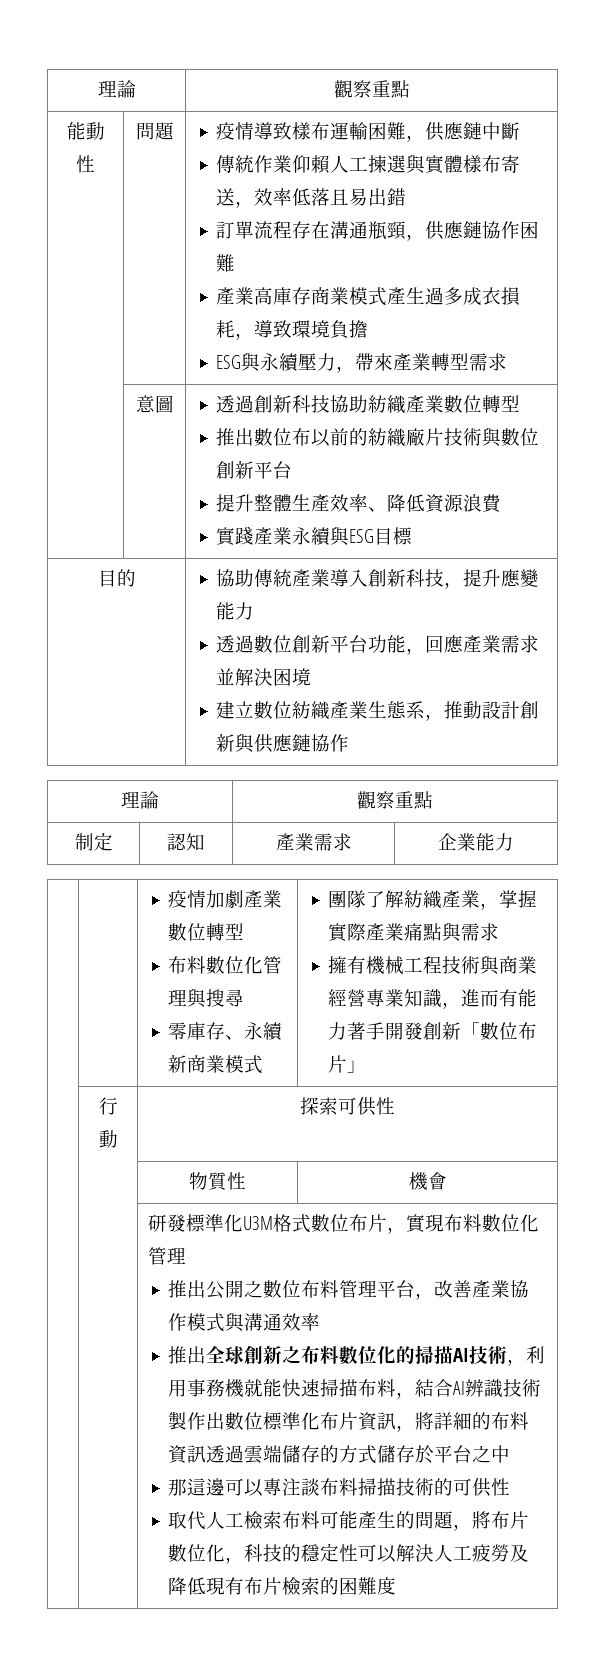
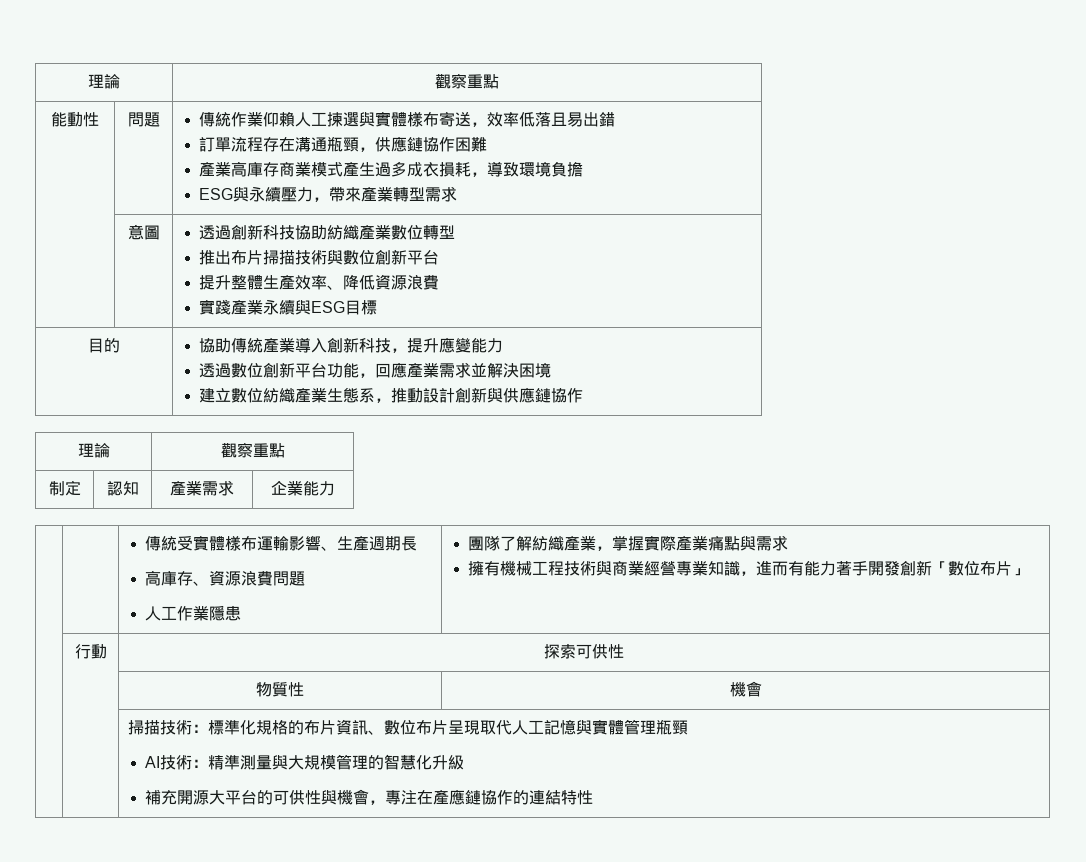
- 疫情導致樣布運輸困難，供應鏈中斷
  | 意圖 | 透過創新科技協助紡織產業數位轉型
- 推出數位布以前的紡織廠片技術與數位創新平台
+ 推出布片掃描技術與數位創新平台
- 疫情加劇產業數位轉型
- 布料數位化管理與搜尋
- 零庫存、永續新商業模式
+ 傳統受實體樣布運輸影響、生產週期長
+ 高庫存、資源浪費問題
+ 人工作業隱患
- 研發標準化U3M格式數位布片，實現布料數位化管理
- 推出公開之數位布料管理平台，改善產業協作模式與溝通效率
- 推出全球創新之布料數位化的掃描AI技術，利用事務機就能快速掃描布料，結合AI辨識技術製作出數位標準化布片資訊，將詳細的布料資訊透過雲端儲存的方式儲存於平台之中
- 那這邊可以專注談布料掃描技術的可供性
- 取代人工檢索布料可能產生的問題，將布片數位化，科技的穩定性可以解決人工疲勞及降低現有布片檢索的困難度
+ 掃描技術：標準化規格的布片資訊、數位布片呈現取代人工記憶與實體管理瓶頸
+ AI技術：精準測量與大規模管理的智慧化升級
+ 補充開源大平台的可供性與機會，專注在產應鏈協作的連結特性

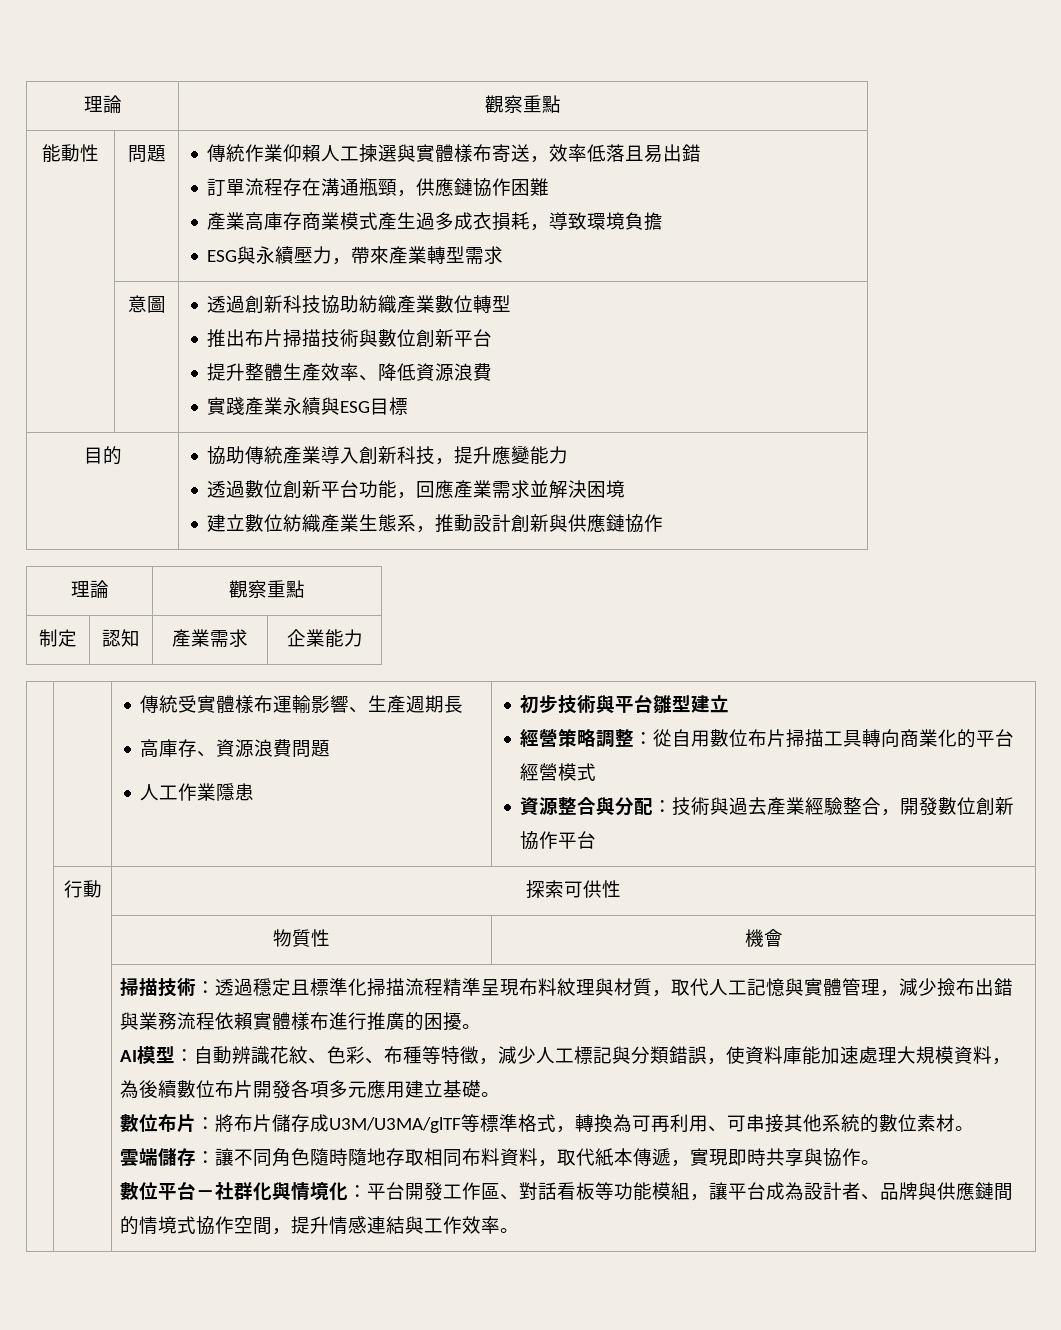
- 團隊了解紡織產業，掌握實際產業痛點與需求
- 擁有機械工程技術與商業經營專業知識，進而有能力著手開發創新「數位布片」
+ 初步技術與平台雛型建立
+ 經營策略調整：從自用數位布片掃描工具轉向商業化的平台經營模式
+ 資源整合與分配：技術與過去產業經驗整合，開發數位創新協作平台
- 掃描技術：標準化規格的布片資訊、數位布片呈現取代人工記憶與實體管理瓶頸
- AI技術：精準測量與大規模管理的智慧化升級
- 補充開源大平台的可供性與機會，專注在產應鏈協作的連結特性
+ 掃描技術：透過穩定且標準化掃描流程精準呈現布料紋理與材質，取代人工記憶與實體管理，減少撿布出錯與業務流程依賴實體樣布進行推廣的困擾。
+ AI模型：自動辨識花紋、色彩、布種等特徵，減少人工標記與分類錯誤，使資料庫能加速處理大規模資料，為後續數位布片開發各項多元應用建立基礎。
+ 數位布片：將布片儲存成U3M/U3MA/glTF等標準格式，轉換為可再利用、可串接其他系統的數位素材。
+ 雲端儲存：讓不同角色隨時隨地存取相同布料資料，取代紙本傳遞，實現即時共享與協作。
+ 數位平台－社群化與情境化：平台開發工作區、對話看板等功能模組，讓平台成為設計者、品牌與供應鏈間的情境式協作空間，提升情感連結與工作效率。

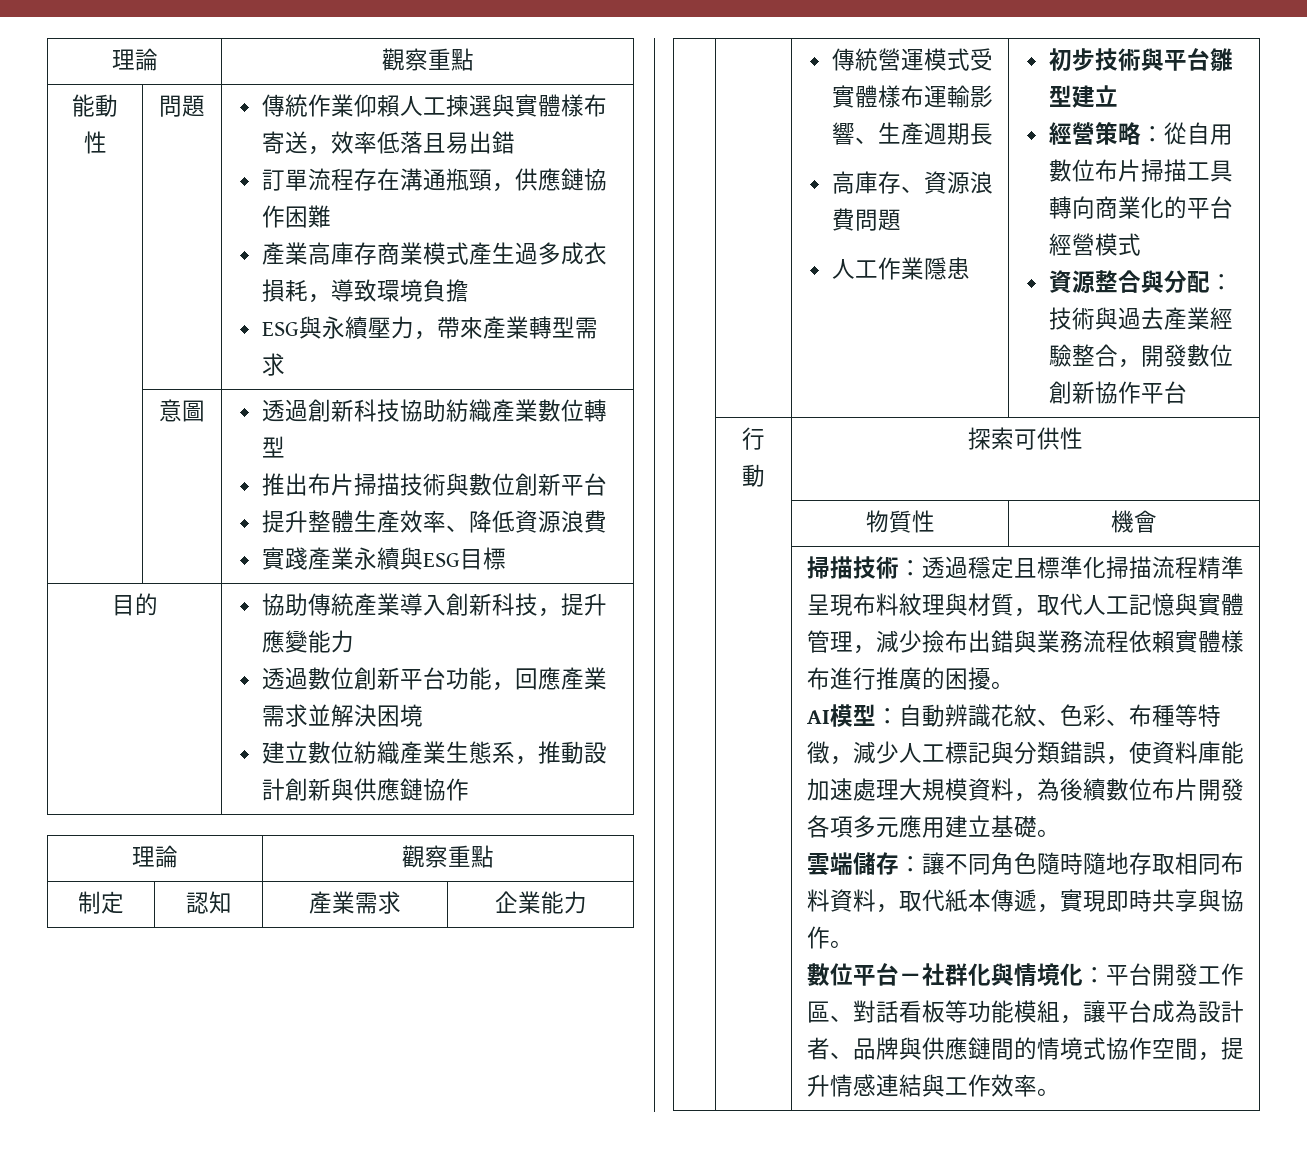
- 傳統受實體樣布運輸影響、生產週期長
+ 傳統營運模式受實體樣布運輸影響、生產週期長
- 經營策略調整：從自用數位布片掃描工具轉向商業化的平台經營模式
+ 經營策略：從自用數位布片掃描工具轉向商業化的平台經營模式
- 數位布片：將布片儲存成U3M/U3MA/glTF等標準格式，轉換為可再利用、可串接其他系統的數位素材。

